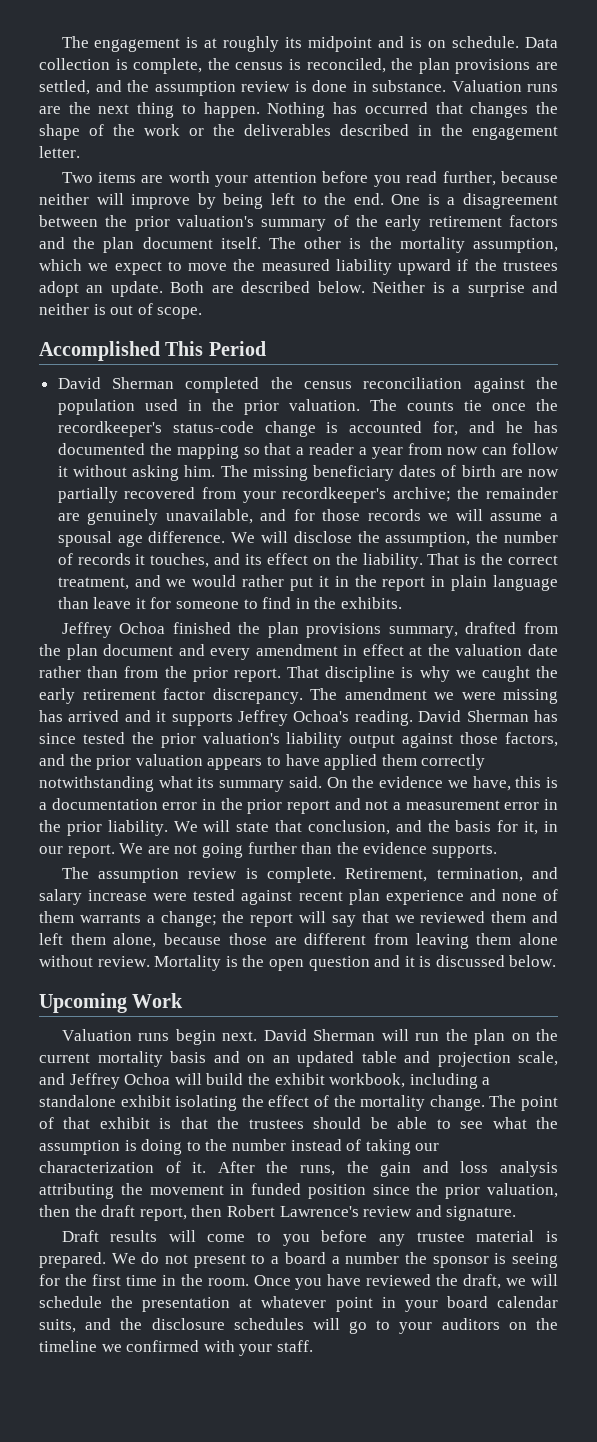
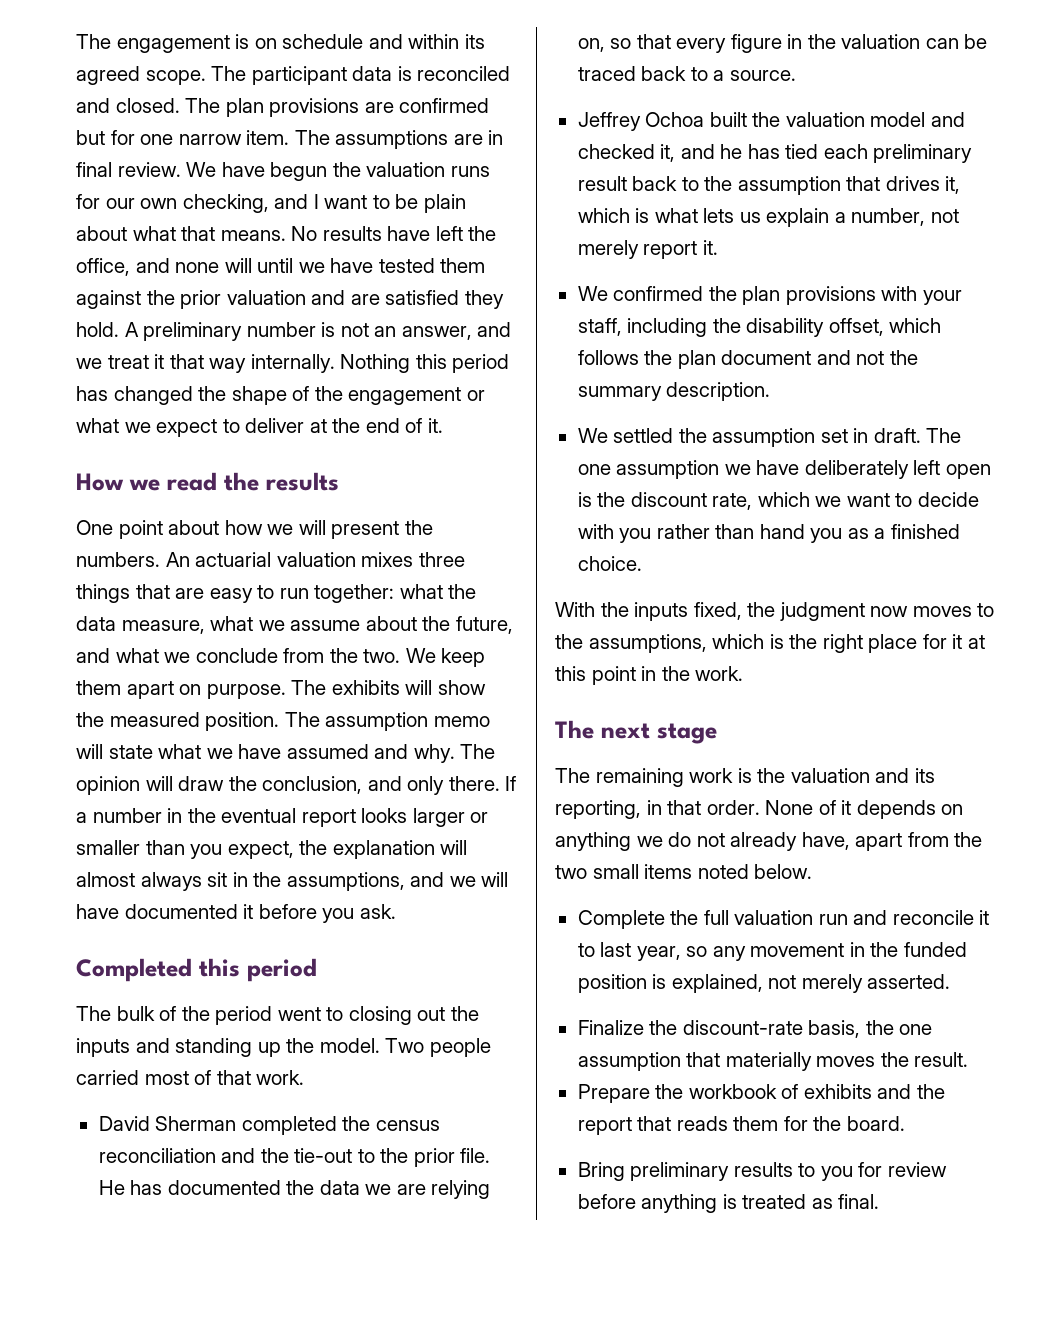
- The engagement is at roughly its midpoint and is on schedule. Data collection is complete, the census is reconciled, the plan provisions are settled, and the assumption review is done in substance. Valuation runs are the next thing to happen. Nothing has occurred that changes the shape of the work or the deliverables described in the engagement letter.
- Two items are worth your attention before you read further, because neither will improve by being left to the end. One is a disagreement between the prior valuation's summary of the early retirement factors and the plan document itself. The other is the mortality assumption, which we expect to move the measured liability upward if the trustees adopt an update. Both are described below. Neither is a surprise and neither is out of scope.
- Accomplished This Period
+ The engagement is on schedule and within its agreed scope. The participant data is reconciled and closed. The plan provisions are confirmed but for one narrow item. The assumptions are in final review. We have begun the valuation runs for our own checking, and I want to be plain about what that means. No results have left the office, and none will until we have tested them against the prior valuation and are satisfied they hold. A preliminary number is not an answer, and we treat it that way internally. Nothing this period has changed the shape of the engagement or what we expect to deliver at the end of it.
+ How we read the results
+ One point about how we will present the numbers. An actuarial valuation mixes three things that are easy to run together: what the data measure, what we assume about the future, and what we conclude from the two. We keep them apart on purpose. The exhibits will show the measured position. The assumption memo will state what we have assumed and why. The opinion will draw the conclusion, and only there. If a number in the eventual report looks larger or smaller than you expect, the explanation will almost always sit in the assumptions, and we will have documented it before you ask.
+ Completed this period
+ The bulk of the period went to closing out the inputs and standing up the model. Two people carried most of that work.
- David Sherman completed the census reconciliation against the population used in the prior valuation. The counts tie once the recordkeeper's status-code change is accounted for, and he has documented the mapping so that a reader a year from now can follow it without asking him. The missing beneficiary dates of birth are now partially recovered from your recordkeeper's archive; the remainder are genuinely unavailable, and for those records we will assume a spousal age difference. We will disclose the assumption, the number of records it touches, and its effect on the liability. That is the correct treatment, and we would rather put it in the report in plain language than leave it for someone to find in the exhibits.
- Jeffrey Ochoa finished the plan provisions summary, drafted from the plan document and every amendment in effect at the valuation date rather than from the prior report. That discipline is why we caught the early retirement factor discrepancy. The amendment we were missing has arrived and it supports Jeffrey Ochoa's reading. David Sherman has since tested the prior valuation's liability output against those factors, and the prior valuation appears to have applied them correctly notwithstanding what its summary said. On the evidence we have, this is a documentation error in the prior report and not a measurement error in the prior liability. We will state that conclusion, and the basis for it, in our report. We are not going further than the evidence supports.
- The assumption review is complete. Retirement, termination, and salary increase were tested against recent plan experience and none of them warrants a change; the report will say that we reviewed them and left them alone, because those are different from leaving them alone without review. Mortality is the open question and it is discussed below.
- Upcoming Work
- Valuation runs begin next. David Sherman will run the plan on the current mortality basis and on an updated table and projection scale, and Jeffrey Ochoa will build the exhibit workbook, including a standalone exhibit isolating the effect of the mortality change. The point of that exhibit is that the trustees should be able to see what the assumption is doing to the number instead of taking our characterization of it. After the runs, the gain and loss analysis attributing the movement in funded position since the prior valuation, then the draft report, then Robert Lawrence's review and signature.
- Draft results will come to you before any trustee material is prepared. We do not present to a board a number the sponsor is seeing for the first time in the room. Once you have reviewed the draft, we will schedule the presentation at whatever point in your board calendar suits, and the disclosure schedules will go to your auditors on the timeline we confirmed with your staff.
+ David Sherman completed the census reconciliation and the tie-out to the prior file. He has documented the data we are relying on, so that every figure in the valuation can be traced back to a source.
+ Jeffrey Ochoa built the valuation model and checked it, and he has tied each preliminary result back to the assumption that drives it, which is what lets us explain a number, not merely report it.
+ We confirmed the plan provisions with your staff, including the disability offset, which follows the plan document and not the summary description.
+ We settled the assumption set in draft. The one assumption we have deliberately left open is the discount rate, which we want to decide with you rather than hand you as a finished choice.
+ With the inputs fixed, the judgment now moves to the assumptions, which is the right place for it at this point in the work.
+ The next stage
+ The remaining work is the valuation and its reporting, in that order. None of it depends on anything we do not already have, apart from the two small items noted below.
+ Complete the full valuation run and reconcile it to last year, so any movement in the funded position is explained, not merely asserted.
+ Finalize the discount-rate basis, the one assumption that materially moves the result.
+ Prepare the workbook of exhibits and the report that reads them for the board.
+ Bring preliminary results to you for review before anything is treated as final.

